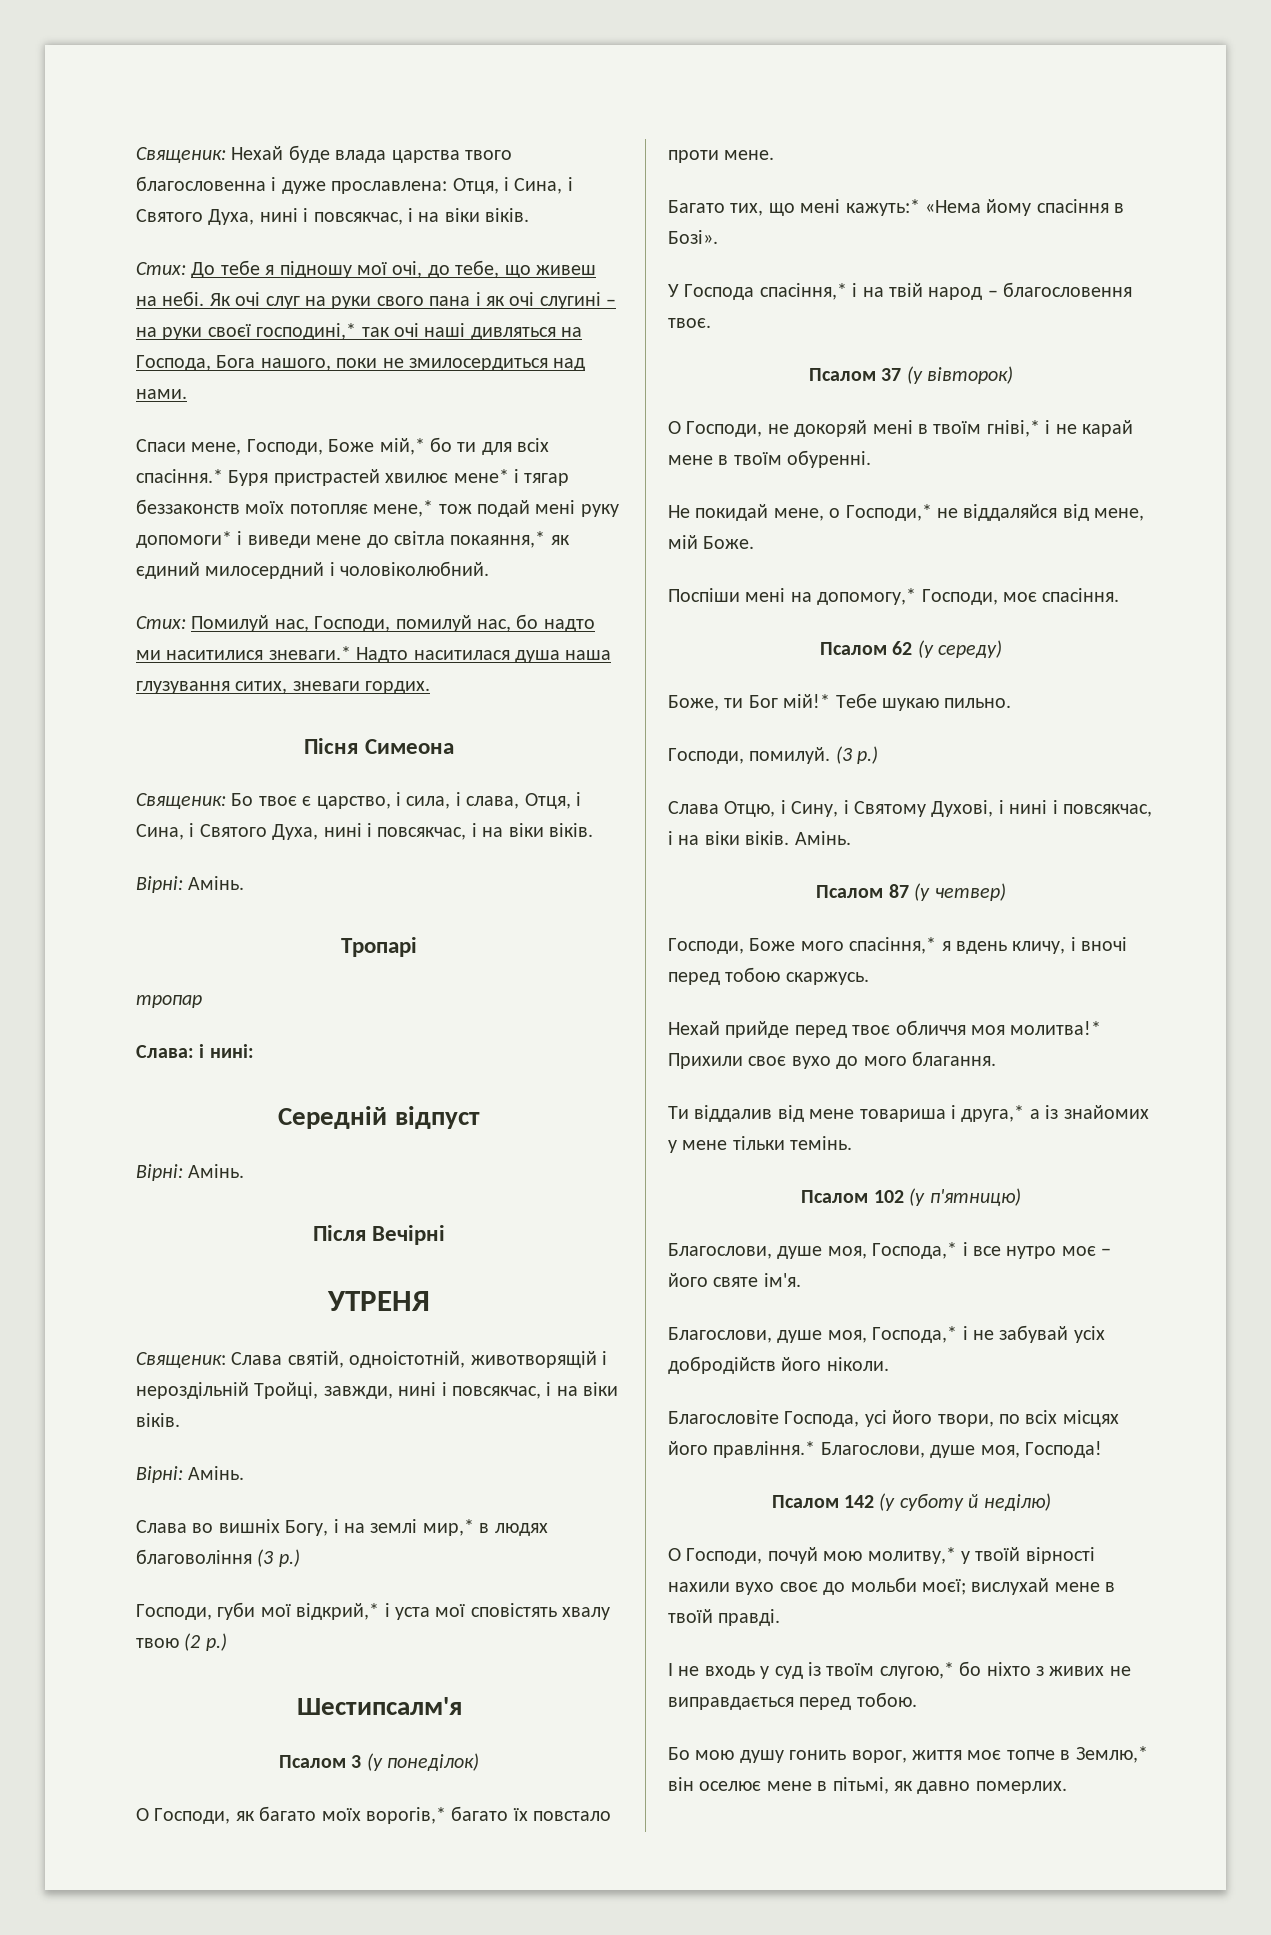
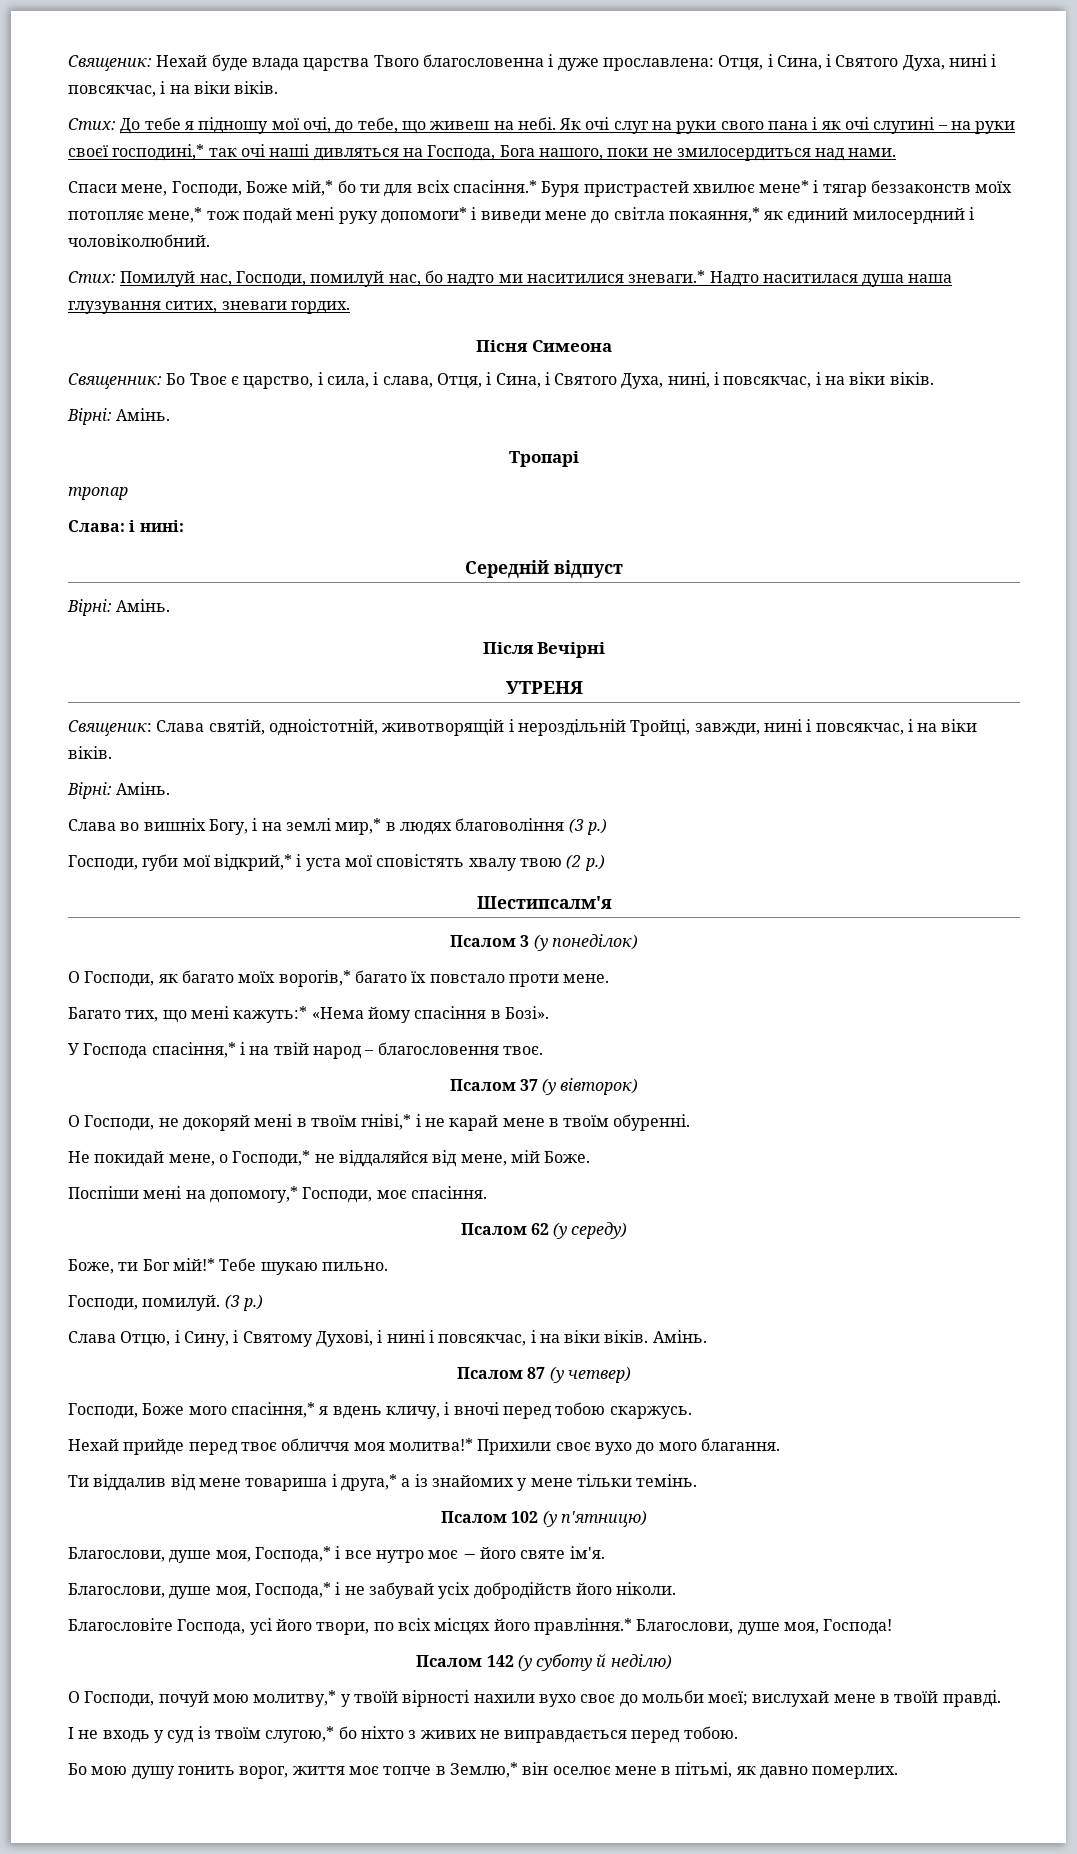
- Священик: Нехай буде влада царства твого благословенна і дуже прославлена: Отця, і Сина, і Святого Духа, нині і повсякчас, і на віки віків.
+ Священик: Нехай буде влада царства Твого благословенна і дуже прославлена: Отця, і Сина, і Святого Духа, нині і повсякчас, і на віки віків.
- Священик: Бо твоє є царство, і сила, і слава, Отця, і Сина, і Святого Духа, нині і повсякчас, і на віки віків.
+ Священник: Бо Твоє є царство, і сила, і слава, Отця, і Сина, і Святого Духа, нині, і повсякчас, і на віки віків.

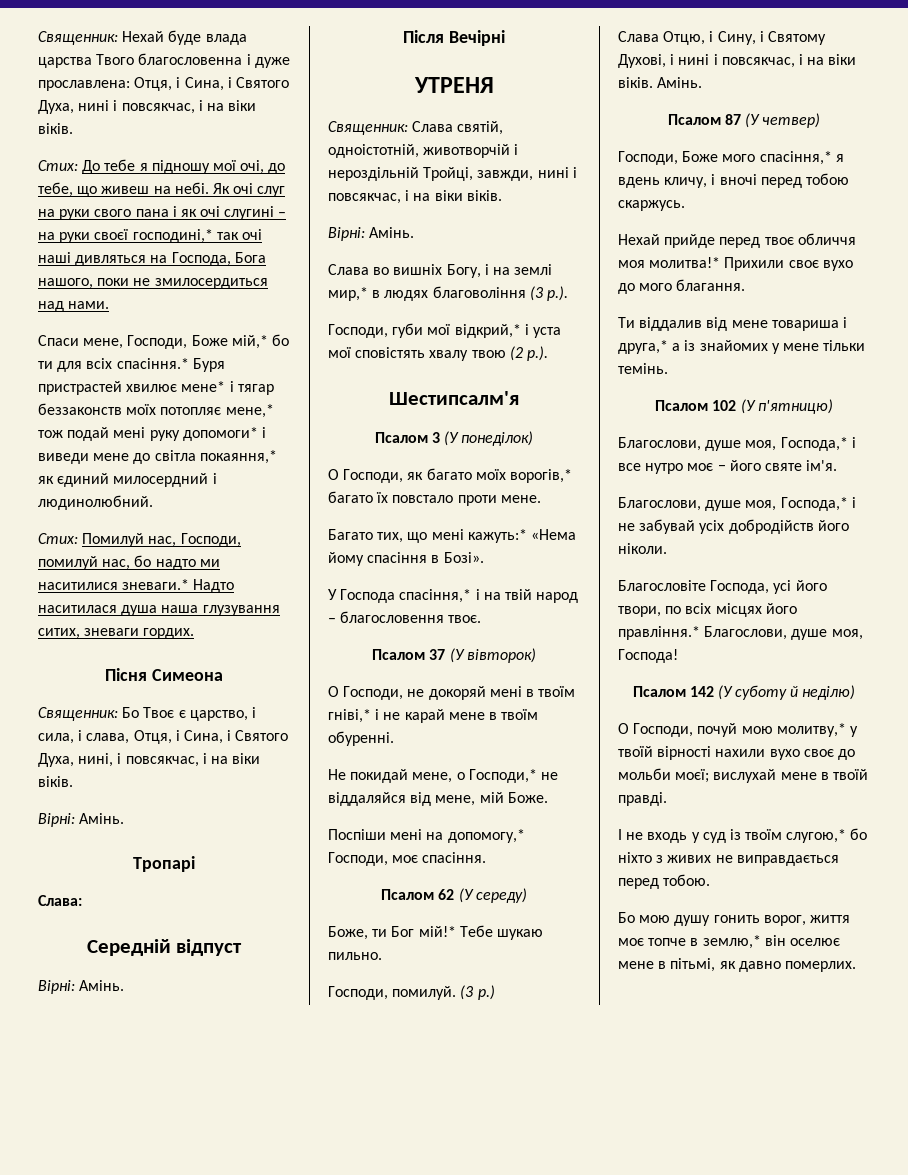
- Священик: Нехай буде влада царства Твого благословенна і дуже прославлена: Отця, і Сина, і Святого Духа, нині і повсякчас, і на віки віків.
+ Священник: Нехай буде влада царства Твого благословенна і дуже прославлена: Отця, і Сина, і Святого Духа, нині і повсякчас, і на віки віків.
- Спаси мене, Господи, Боже мій,* бо ти для всіх спасіння.* Буря пристрастей хвилює мене* і тягар беззаконств моїх потопляє мене,* тож подай мені руку допомоги* і виведи мене до світла покаяння,* як єдиний милосердний і чоловіколюбний.
+ Спаси мене, Господи, Боже мій,* бо ти для всіх спасіння.* Буря пристрастей хвилює мене* і тягар беззаконств моїх потопляє мене,* тож подай мені руку допомоги* і виведи мене до світла покаяння,* як єдиний милосердний і людинолюбний.
- тропар
- Слава: і нині:
+ Слава:
- Священик: Слава святій, одноістотній, животворящій і нероздільній Тройці, завжди, нині і повсякчас, і на віки віків.
+ Священник: Слава святій, одноістотній, животворчій і нероздільній Тройці, завжди, нині і повсякчас, і на віки віків.
- Слава во вишніх Богу, і на землі мир,* в людях благовоління (3 р.)
+ Слава во вишніх Богу, і на землі мир,* в людях благовоління (3 р.).
- Господи, губи мої відкрий,* і уста мої сповістять хвалу твою (2 р.)
+ Господи, губи мої відкрий,* і уста мої сповістять хвалу твою (2 р.).
- Псалом 3 (у понеділок)
+ Псалом 3 (У понеділок)
- Псалом 37 (у вівторок)
+ Псалом 37 (У вівторок)
- Псалом 62 (у середу)
+ Псалом 62 (У середу)
- Псалом 87 (у четвер)
+ Псалом 87 (У четвер)
- Псалом 102 (у п'ятницю)
+ Псалом 102 (У п'ятницю)
- Псалом 142 (у суботу й неділю)
+ Псалом 142 (У суботу й неділю)
- Бо мою душу гонить ворог, життя моє топче в Землю,* він оселює мене в пітьмі, як давно померлих.
+ Бо мою душу гонить ворог, життя моє топче в землю,* він оселює мене в пітьмі, як давно померлих.

